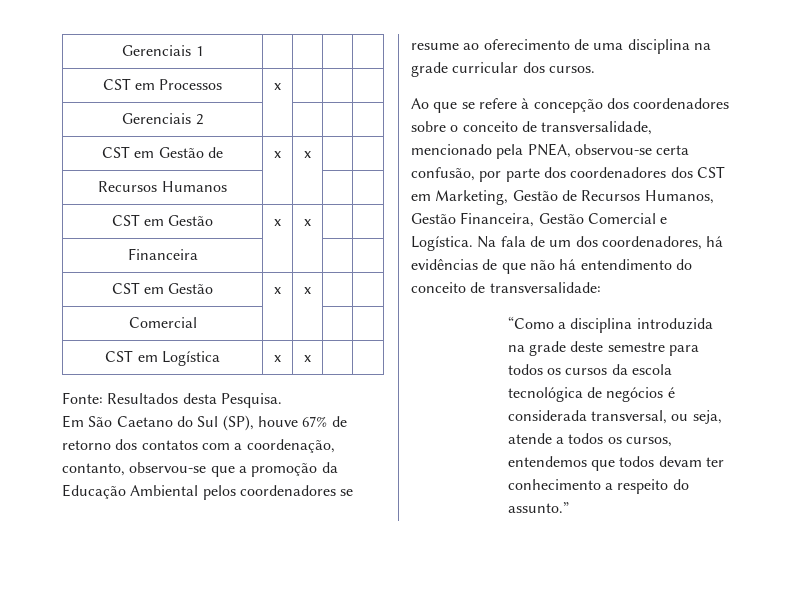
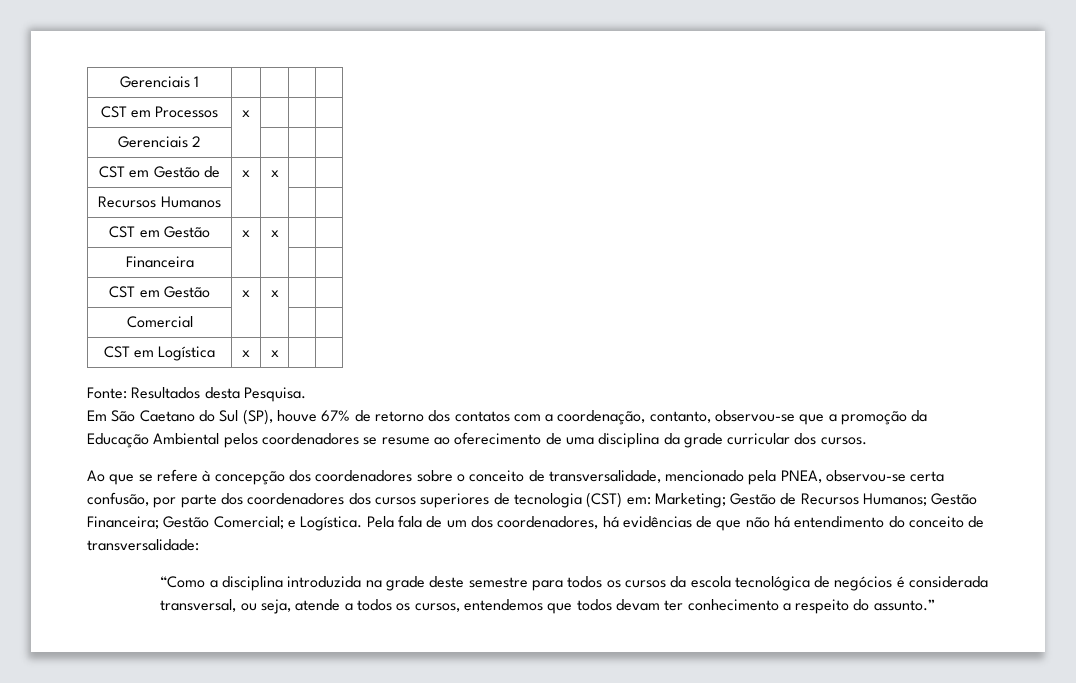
- Em São Caetano do Sul (SP), houve 67% de retorno dos contatos com a coordenação, contanto, observou-se que a promoção da Educação Ambiental pelos coordenadores se resume ao oferecimento de uma disciplina na grade curricular dos cursos.
+ Em São Caetano do Sul (SP), houve 67% de retorno dos contatos com a coordenação, contanto, observou-se que a promoção da Educação Ambiental pelos coordenadores se resume ao oferecimento de uma disciplina da grade curricular dos cursos.
- Ao que se refere à concepção dos coordenadores sobre o conceito de transversalidade, mencionado pela PNEA, observou-se certa confusão, por parte dos coordenadores dos CST em Marketing, Gestão de Recursos Humanos, Gestão Financeira, Gestão Comercial e Logística.
+ Ao que se refere à concepção dos coordenadores sobre o conceito de transversalidade, mencionado pela PNEA, observou-se certa confusão, por parte dos coordenadores dos cursos superiores de tecnologia (CST) em: Marketing; Gestão de Recursos Humanos; Gestão Financeira; Gestão Comercial; e Logística.
- Na fala de um dos coordenadores, há evidências de que não há entendimento do conceito de transversalidade:
+ Pela fala de um dos coordenadores, há evidências de que não há entendimento do conceito de transversalidade:

